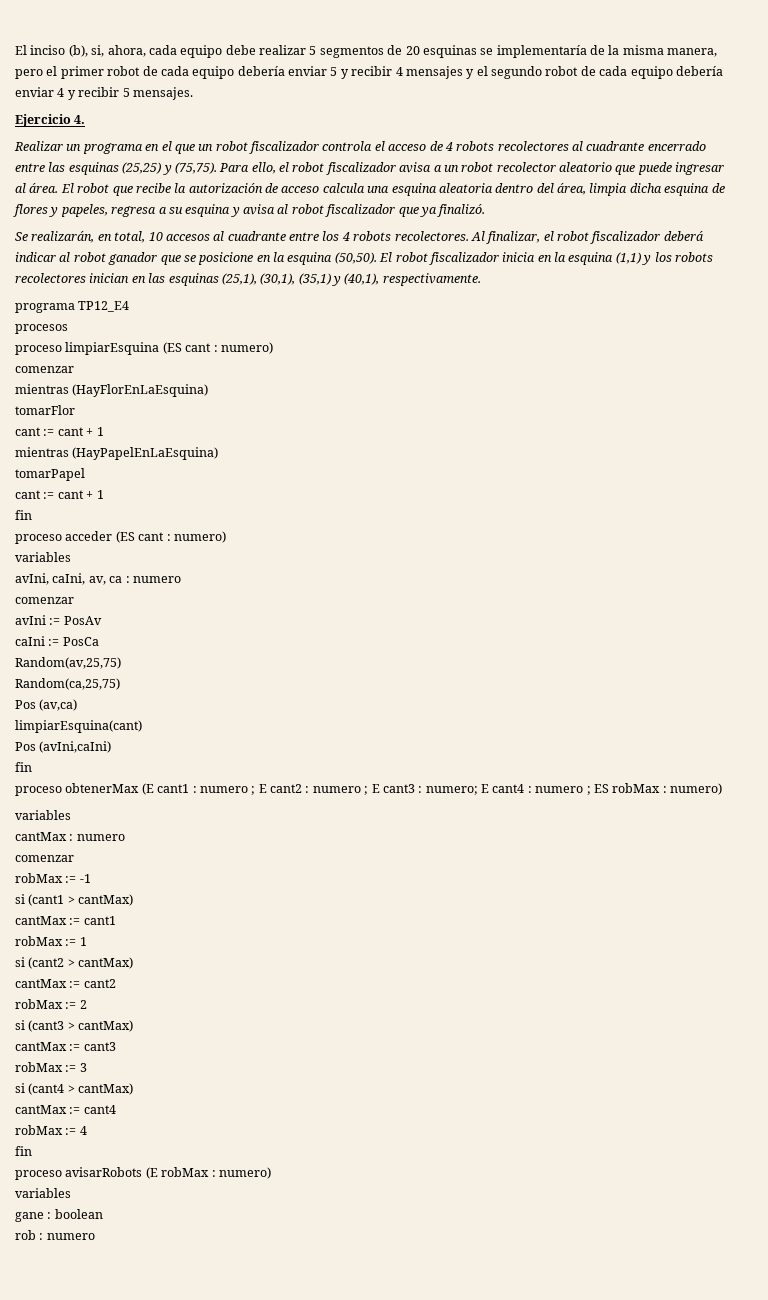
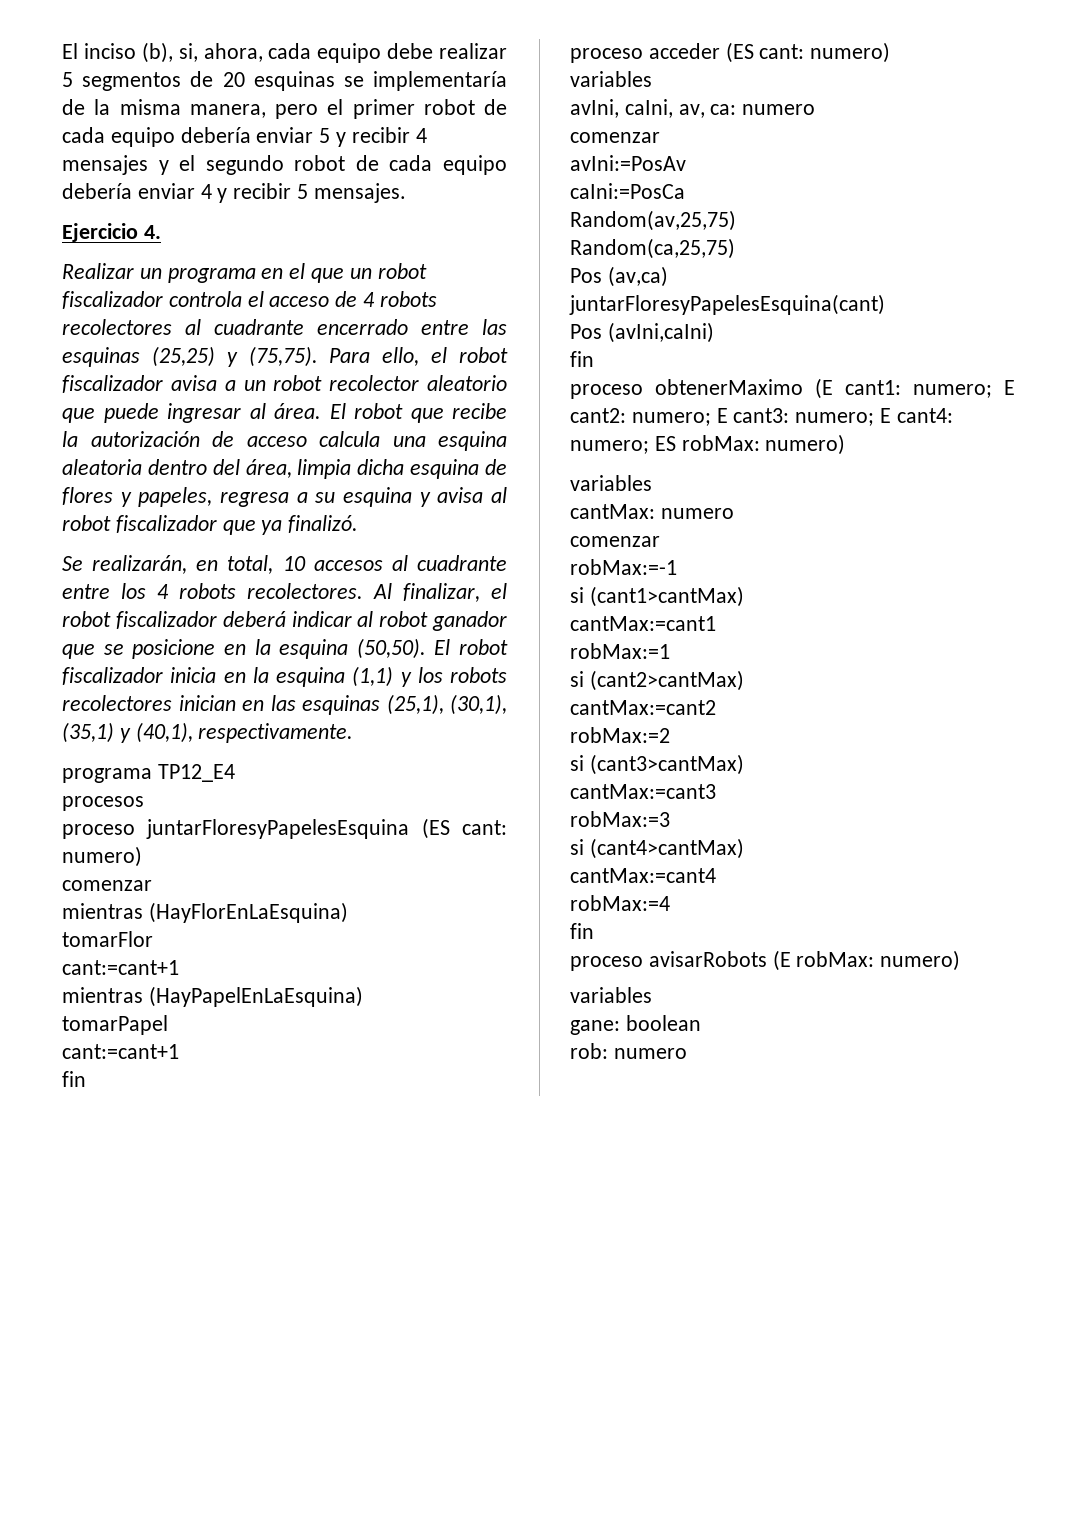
- proceso limpiarEsquina (ES cant : numero)
+ proceso juntarFloresyPapelesEsquina (ES cant: numero)
  tomarFlor
- cant := cant + 1
+ cant:=cant+1
  mientras (HayPapelEnLaEsquina)
  tomarPapel
- cant := cant + 1
+ cant:=cant+1
- proceso acceder (ES cant : numero)
+ proceso acceder (ES cant: numero)
- avIni, caIni, av, ca : numero
+ avIni, caIni, av, ca: numero
  comenzar
- avIni := PosAv
- caIni := PosCa
+ avIni:=PosAv
+ caIni:=PosCa
- limpiarEsquina(cant)
+ juntarFloresyPapelesEsquina(cant)
- proceso obtenerMax (E cant1 : numero ; E cant2 : numero ; E cant3 : numero; E cant4 : numero ; ES robMax : numero)
+ proceso obtenerMaximo (E cant1: numero; E cant2: numero; E cant3: numero; E cant4: numero; ES robMax: numero)
  variables
- cantMax : numero
+ cantMax: numero
  comenzar
- robMax := -1
- si (cant1 > cantMax)
- cantMax := cant1
- robMax := 1
- si (cant2 > cantMax)
- cantMax := cant2
- robMax := 2
- si (cant3 > cantMax)
- cantMax := cant3
- robMax := 3
- si (cant4 > cantMax)
- cantMax := cant4
- robMax := 4
+ robMax:=-1
+ si (cant1>cantMax)
+ cantMax:=cant1
+ robMax:=1
+ si (cant2>cantMax)
+ cantMax:=cant2
+ robMax:=2
+ si (cant3>cantMax)
+ cantMax:=cant3
+ robMax:=3
+ si (cant4>cantMax)
+ cantMax:=cant4
+ robMax:=4
- proceso avisarRobots (E robMax : numero)
+ proceso avisarRobots (E robMax: numero)
  variables
- gane : boolean
+ gane: boolean
- rob : numero
+ rob: numero

